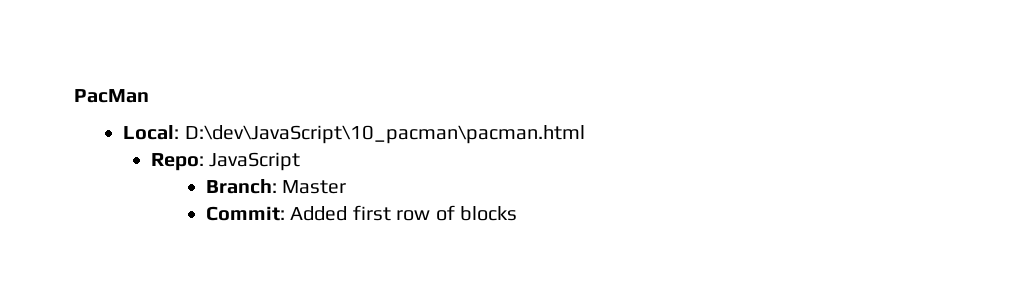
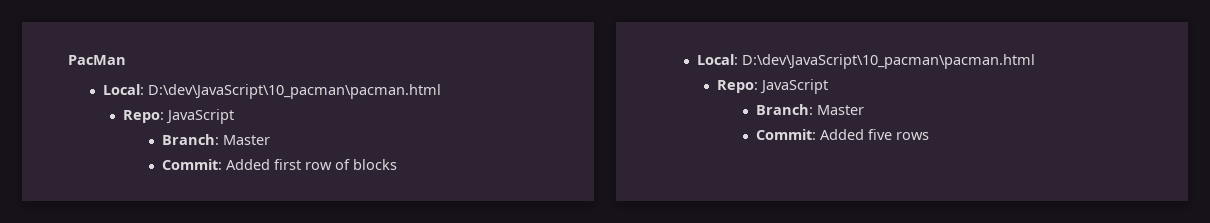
  Commit: Added first row of blocks
+ Local: D:\dev\JavaScript\10_pacman\pacman.html
+ Repo: JavaScript
+ Branch: Master
+ Commit: Added five rows

